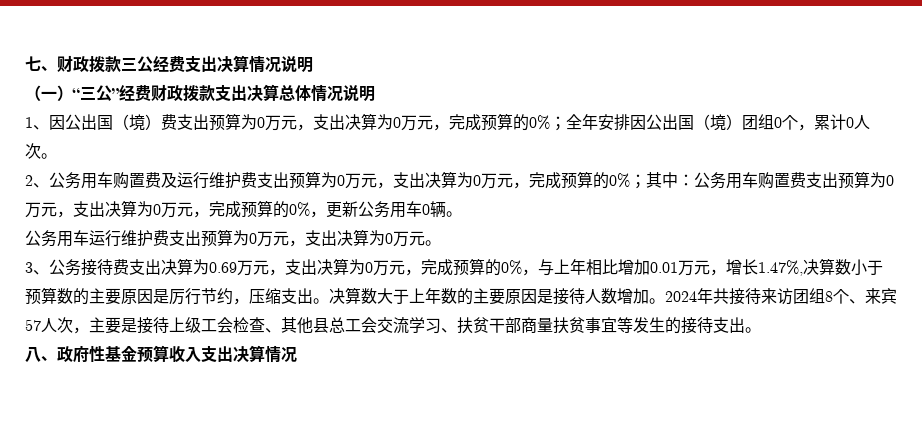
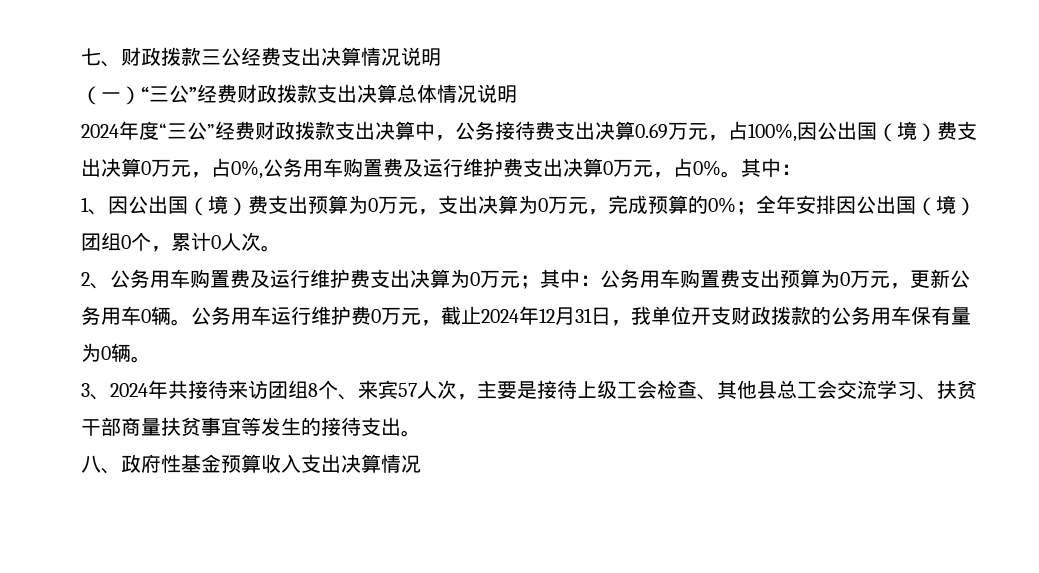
+ 2024年度“三公”经费财政拨款支出决算中，公务接待费支出决算0.69万元，占100%,因公出国（境）费支出决算0万元，占0%,公务用车购置费及运行维护费支出决算0万元，占0%。其中：
- 2、公务用车购置费及运行维护费支出预算为0万元，支出决算为0万元，完成预算的0%；
+ 2、公务用车购置费及运行维护费支出决算为0万元；
- 公务用车购置费支出预算为0万元，支出决算为0万元，完成预算的0%，更新公务用车0辆。
- 公务用车运行维护费支出预算为0万元，支出决算为0万元。
- 3、公务接待费支出决算为0.69万元，支出决算为0万元，完成预算的0%，与上年相比增加0.01万元，增长1.47%,决算数小于预算数的主要原因是厉行节约，压缩支出。决算数大于上年数的主要原因是接待人数增加。2024年共接待来访团组8个、来宾57人次，主要是接待上级工会检查、其他县总工会交流学习、扶贫干部商量扶贫事宜等发生的接待支出。
+ 公务用车购置费支出预算为0万元，更新公务用车0辆。公务用车运行维护费0万元，截止2024年12月31日，我单位开支财政拨款的公务用车保有量为0辆。
+ 3、2024年共接待来访团组8个、来宾57人次，主要是接待上级工会检查、其他县总工会交流学习、扶贫干部商量扶贫事宜等发生的接待支出。

